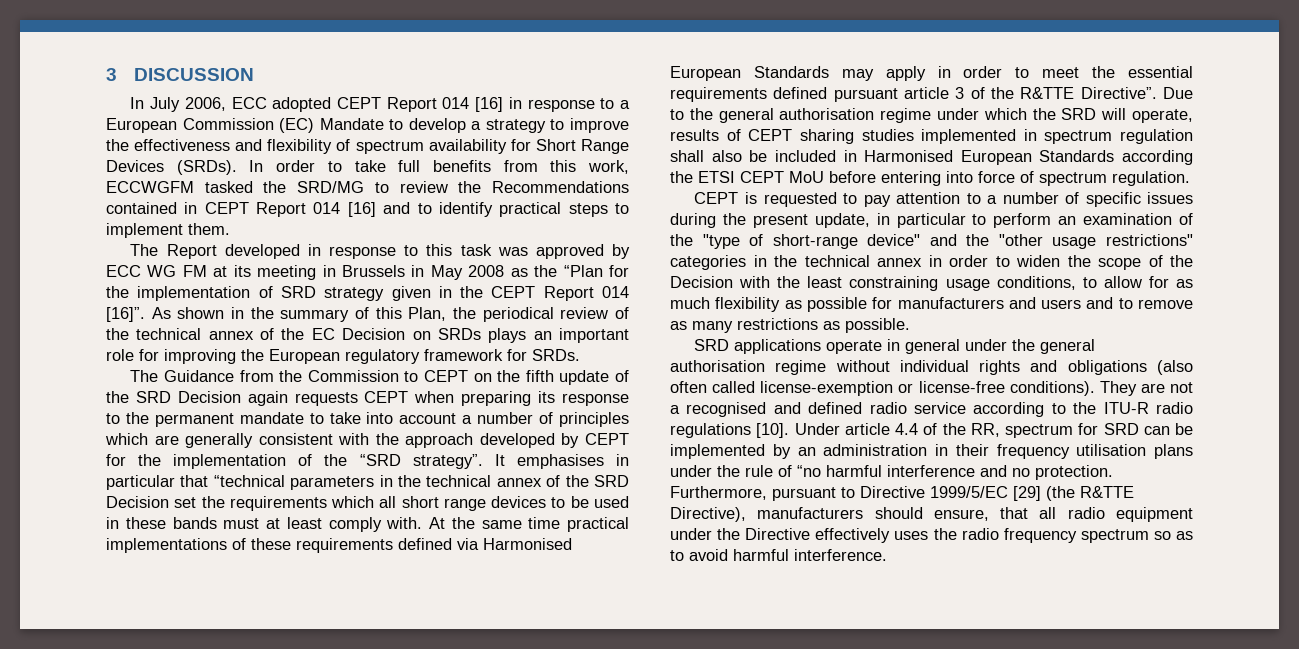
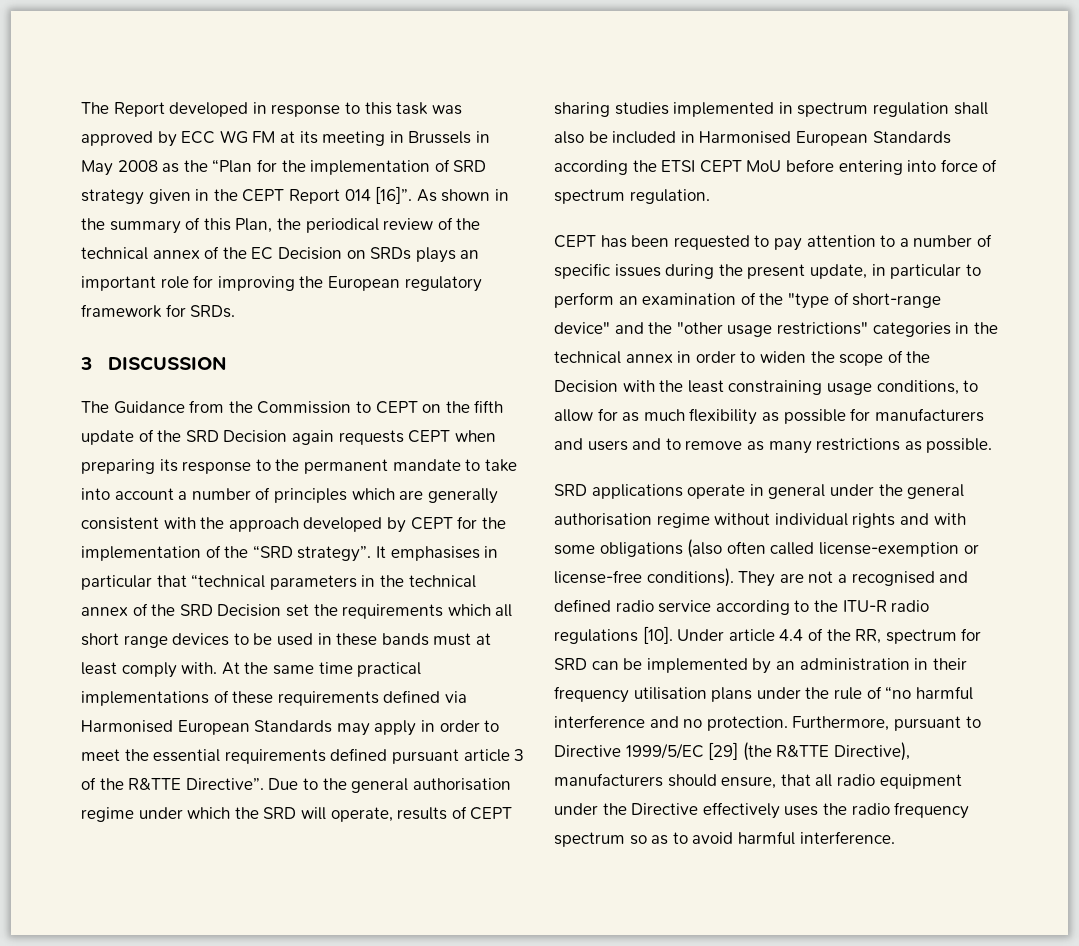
- 3 DISCUSSION
- In July 2006, ECC adopted CEPT Report 014 [16] in response to a European Commission (EC) Mandate to develop a strategy to improve the effectiveness and flexibility of spectrum availability for Short Range Devices (SRDs). In order to take full benefits from this work, ECCWGFM tasked the SRD/MG to review the Recommendations contained in CEPT Report 014 [16] and to identify practical steps to implement them.
+ 3 DISCUSSION
- CEPT is requested to pay attention to a number of specific issues during the present update, in particular to perform an examination of the "type of short-range device" and the "other usage restrictions" categories in the technical annex in order to widen the scope of the Decision with the least constraining usage conditions, to allow for as much flexibility as possible for manufacturers and users and to remove as many restrictions as possible.
+ CEPT has been requested to pay attention to a number of specific issues during the present update, in particular to perform an examination of the "type of short-range device" and the "other usage restrictions" categories in the technical annex in order to widen the scope of the Decision with the least constraining usage conditions, to allow for as much flexibility as possible for manufacturers and users and to remove as many restrictions as possible.
- SRD applications operate in general under the general authorisation regime without individual rights and obligations (also often called license-exemption or license-free conditions).
+ SRD applications operate in general under the general authorisation regime without individual rights and with some obligations (also often called license-exemption or license-free conditions).

